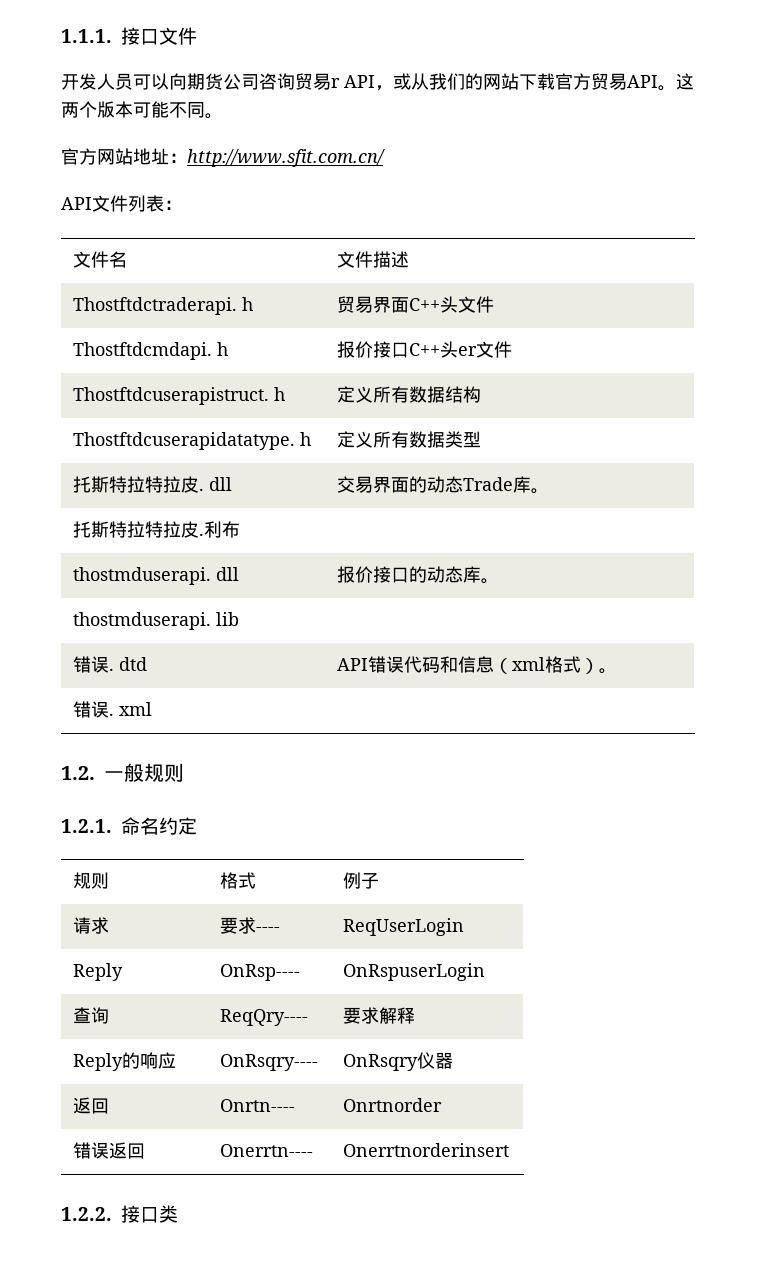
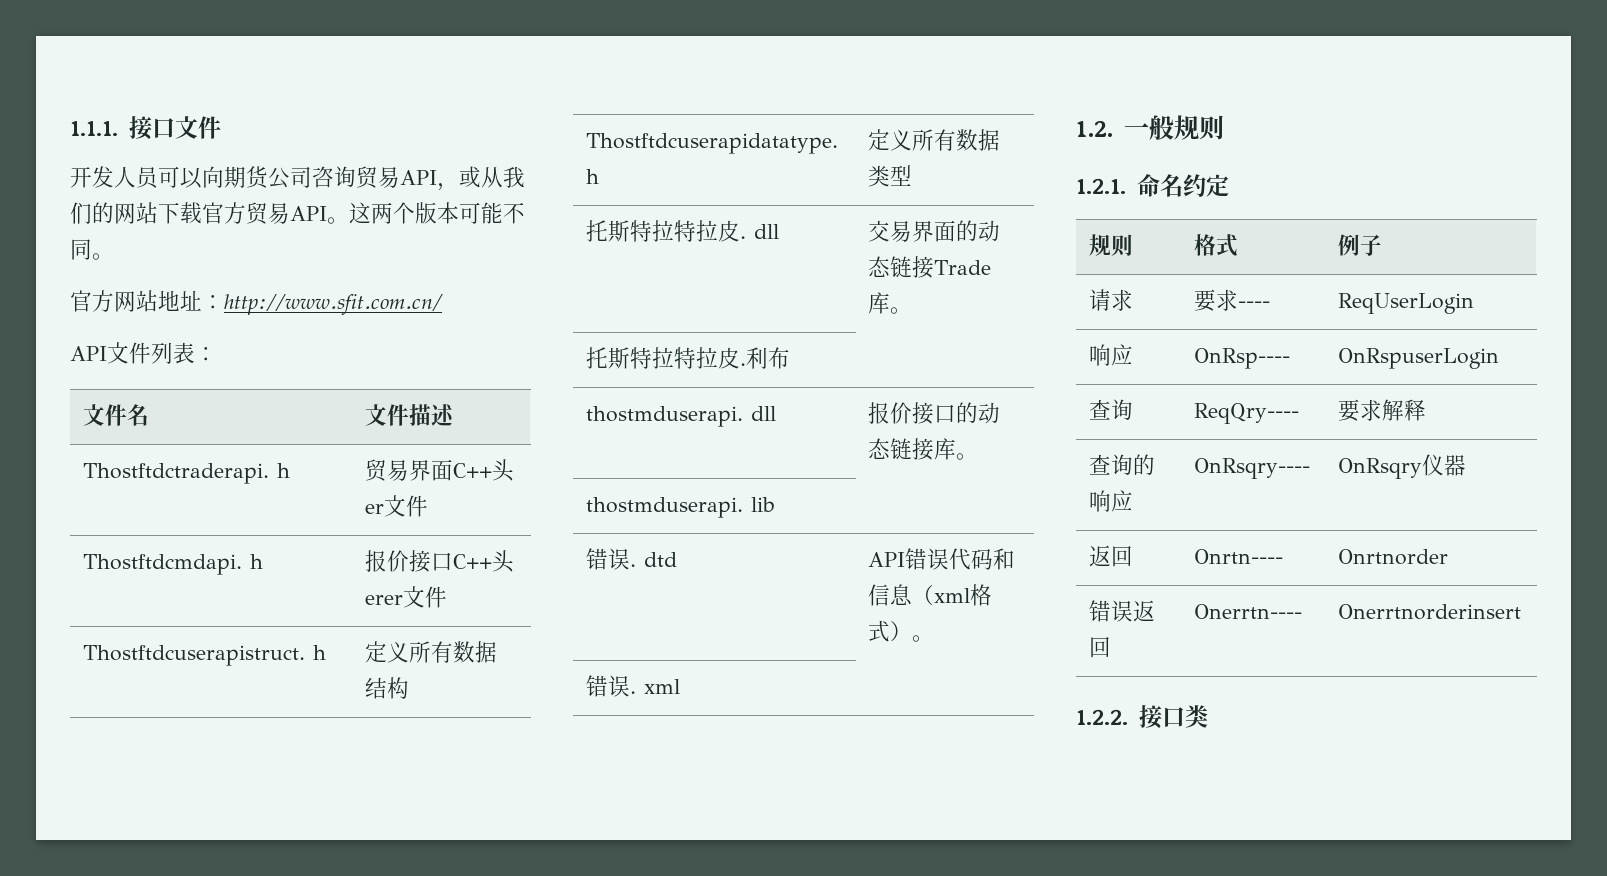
- 开发人员可以向期货公司咨询贸易r API，或从我们的网站下载官方贸易API。
+ 开发人员可以向期货公司咨询贸易API，或从我们的网站下载官方贸易API。
- Thostftdctraderapi. h | 贸易界面C++头文件
+ Thostftdctraderapi. h | 贸易界面C++头er文件
- Thostftdcmdapi. h | 报价接口C++头er文件
+ Thostftdcmdapi. h | 报价接口C++头erer文件
- 托斯特拉特拉皮. dll | 交易界面的动态Trade库。
+ 托斯特拉特拉皮. dll | 交易界面的动态链接Trade库。
- thostmduserapi. dll | 报价接口的动态库。
+ thostmduserapi. dll | 报价接口的动态链接库。
- Reply | OnRsp---- | OnRspuserLogin
+ 响应 | OnRsp---- | OnRspuserLogin
- Reply的响应 | OnRsqry---- | OnRsqry仪器
+ 查询的响应 | OnRsqry---- | OnRsqry仪器

